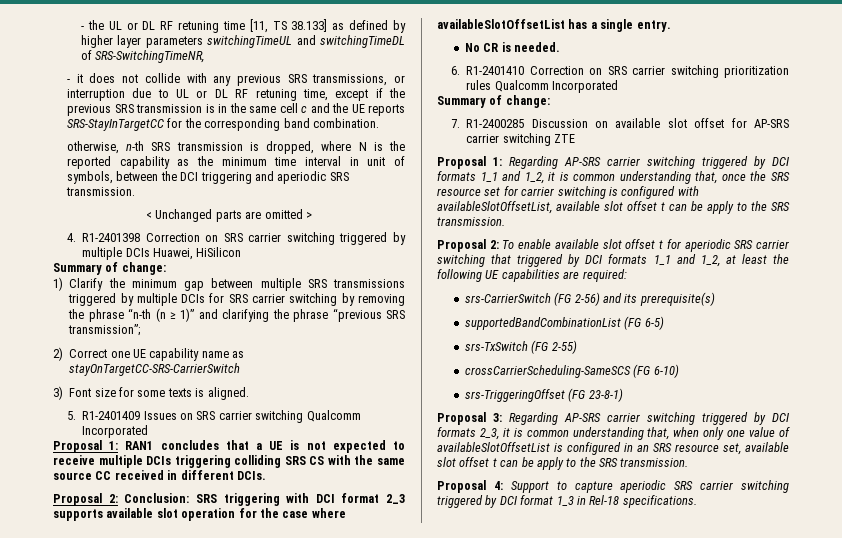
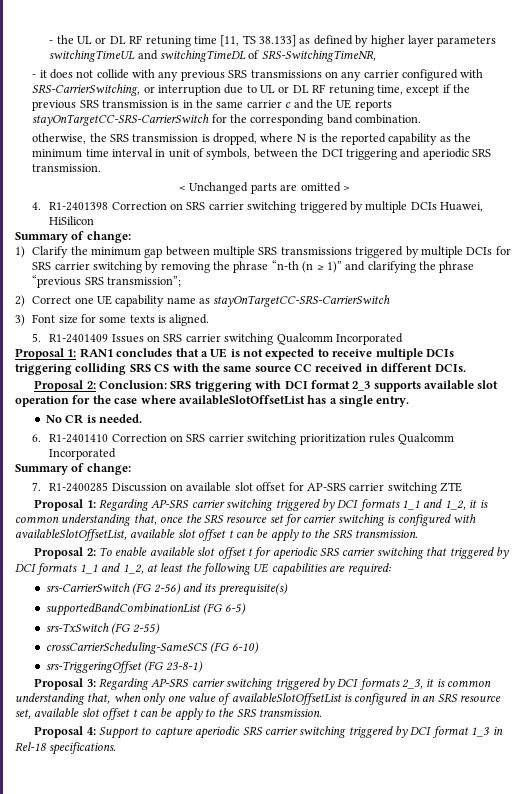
- - it does not collide with any previous SRS transmissions, or interruption due to UL or DL RF retuning time, except if the previous SRS transmission is in the same cell c and the UE reports SRS-StayInTargetCC for the corresponding band combination.
+ - it does not collide with any previous SRS transmissions on any carrier configured with SRS-CarrierSwitching, or interruption due to UL or DL RF retuning time, except if the previous SRS transmission is in the same carrier c and the UE reports stayOnTargetCC-SRS-CarrierSwitch for the corresponding band combination.
- otherwise, n-th SRS transmission is dropped, where N is the reported capability as the minimum time interval in unit of symbols, between the DCI triggering and aperiodic SRS transmission.
+ otherwise, the SRS transmission is dropped, where N is the reported capability as the minimum time interval in unit of symbols, between the DCI triggering and aperiodic SRS transmission.

